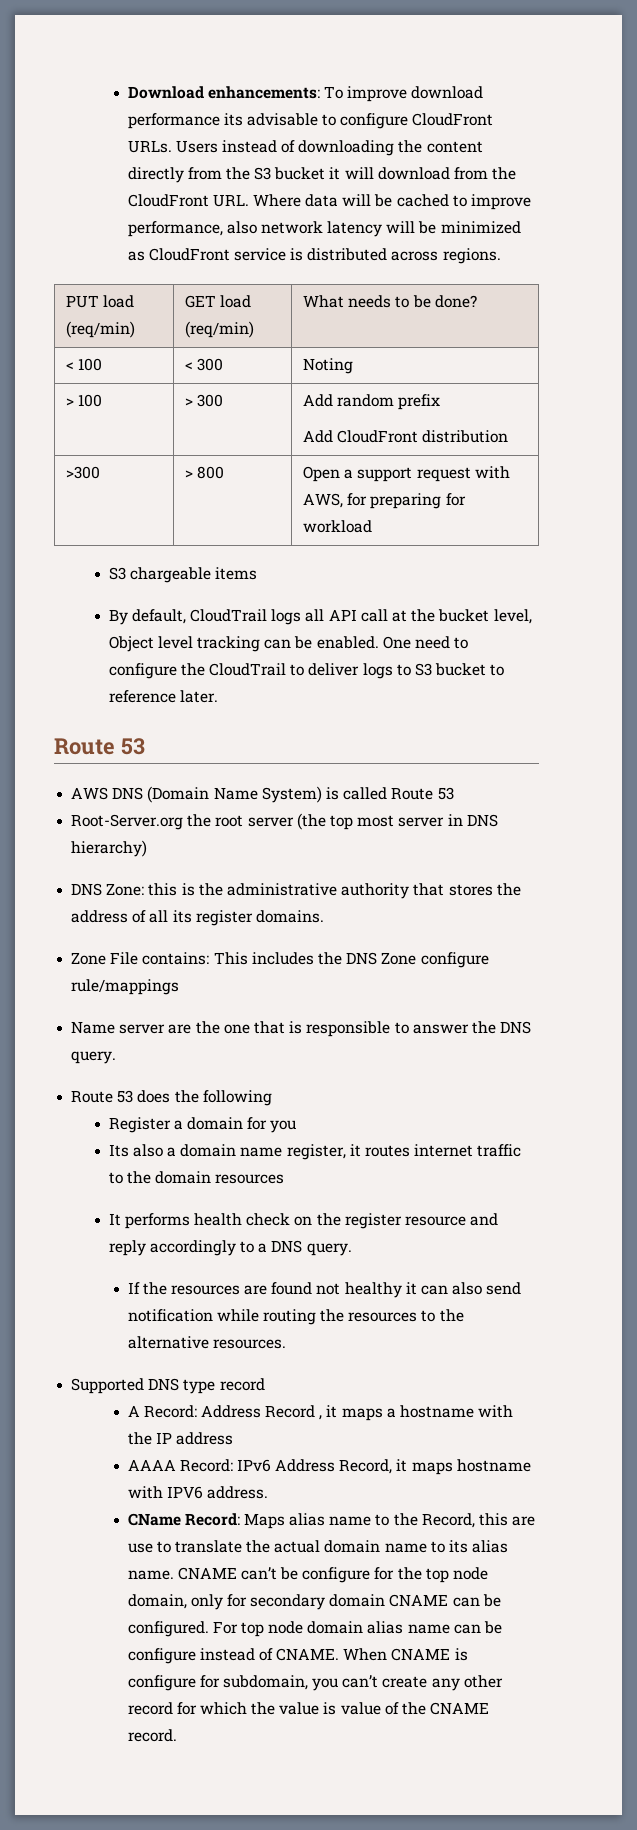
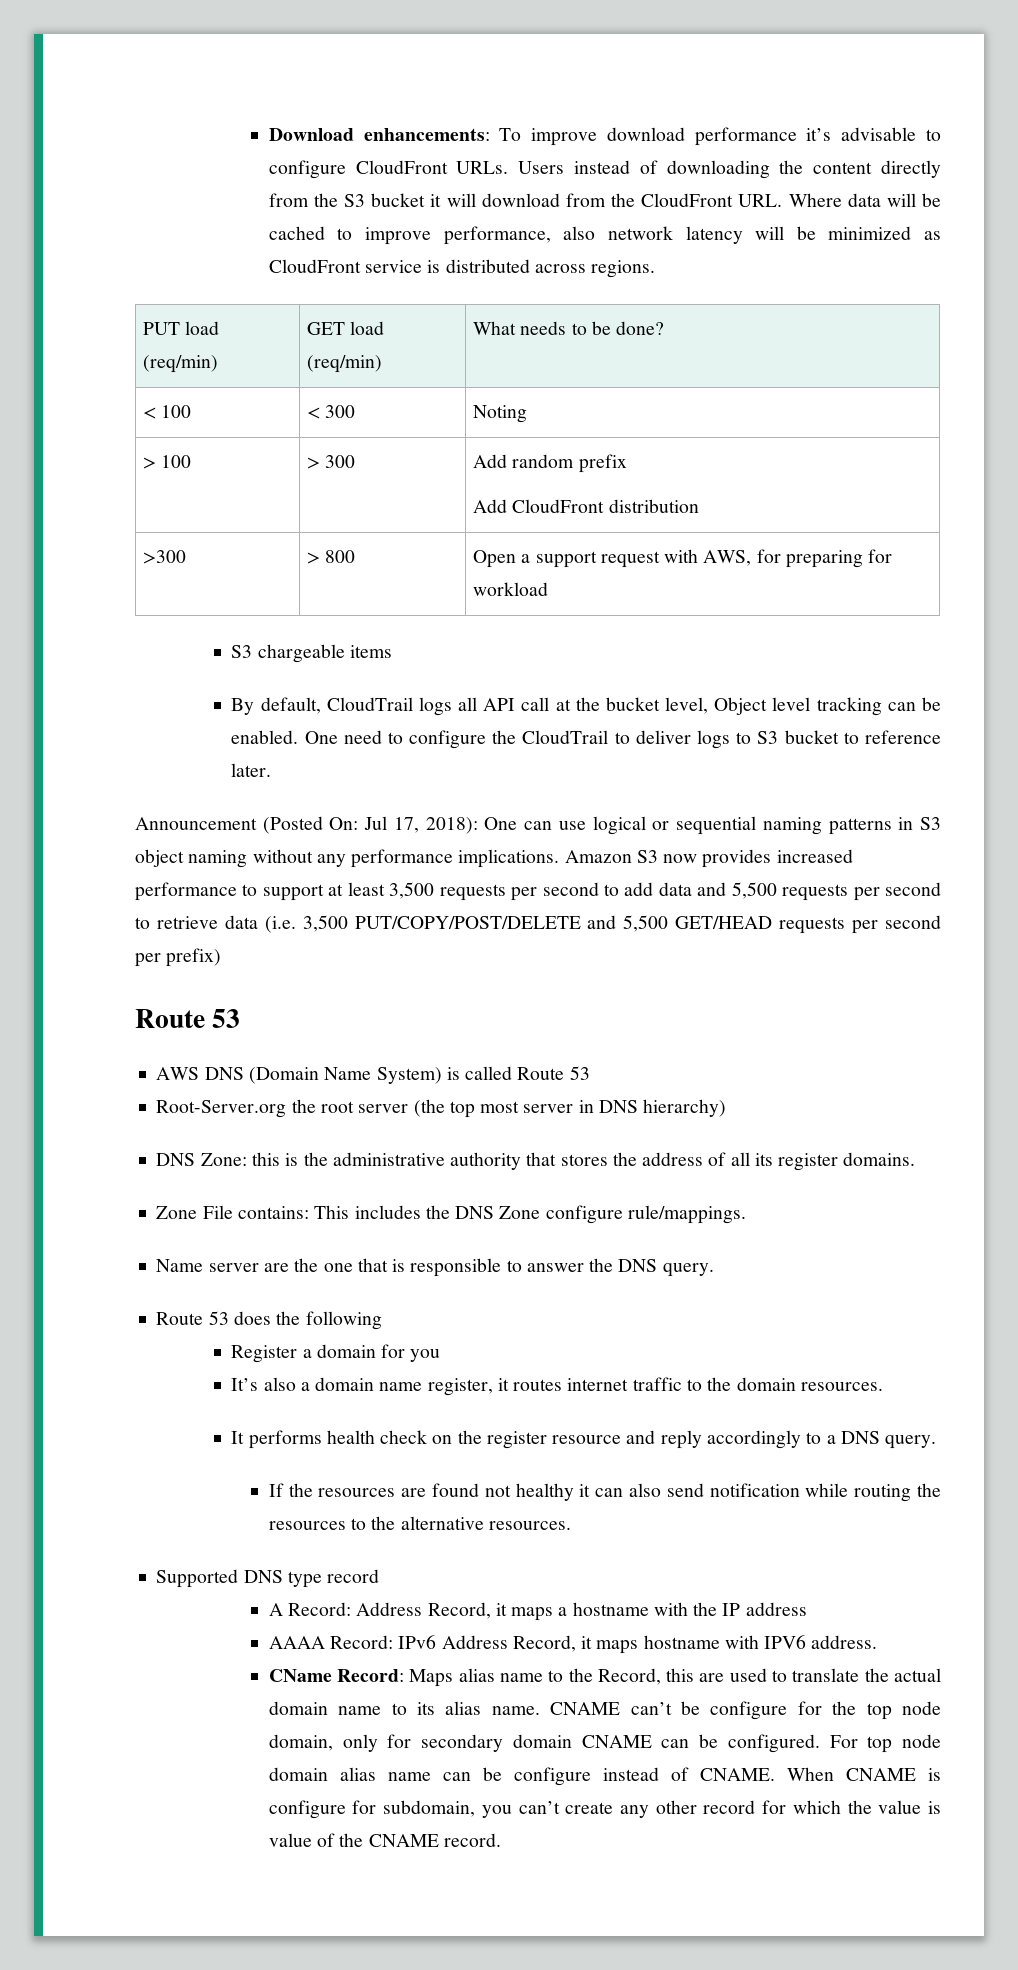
- Download enhancements: To improve download performance its advisable to configure CloudFront URLs.
+ Download enhancements: To improve download performance it’s advisable to configure CloudFront URLs.
+ Announcement (Posted On: Jul 17, 2018): One can use logical or sequential naming patterns in S3 object naming without any performance implications. Amazon S3 now provides increased performance to support at least 3,500 requests per second to add data and 5,500 requests per second to retrieve data (i.e. 3,500 PUT/COPY/POST/DELETE and 5,500 GET/HEAD requests per second per prefix)
- Zone File contains: This includes the DNS Zone configure rule/mappings
+ Zone File contains: This includes the DNS Zone configure rule/mappings.
- Its also a domain name register, it routes internet traffic to the domain resources
+ It’s also a domain name register, it routes internet traffic to the domain resources.
- A Record: Address Record , it maps a hostname with the IP address
+ A Record: Address Record, it maps a hostname with the IP address
- CName Record: Maps alias name to the Record, this are use to translate the actual domain name to its alias name.
+ CName Record: Maps alias name to the Record, this are used to translate the actual domain name to its alias name.

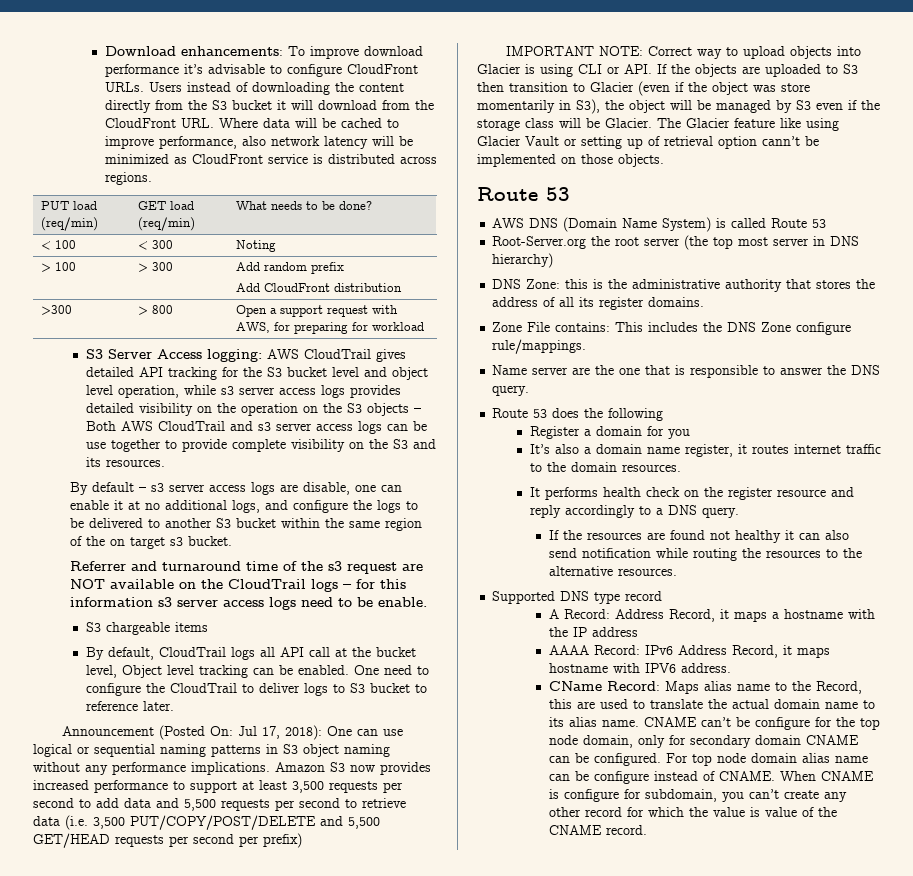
+ S3 Server Access logging: AWS CloudTrail gives detailed API tracking for the S3 bucket level and object level operation, while s3 server access logs provides detailed visibility on the operation on the S3 objects – Both AWS CloudTrail and s3 server access logs can be use together to provide complete visibility on the S3 and its resources.
+ By default – s3 server access logs are disable, one can enable it at no additional logs, and configure the logs to be delivered to another S3 bucket within the same region of the on target s3 bucket.
+ Referrer and turnaround time of the s3 request are NOT available on the CloudTrail logs – for this information s3 server access logs need to be enable.
+ IMPORTANT NOTE: Correct way to upload objects into Glacier is using CLI or API. If the objects are uploaded to S3 then transition to Glacier (even if the object was store momentarily in S3), the object will be managed by S3 even if the storage class will be Glacier. The Glacier feature like using Glacier Vault or setting up of retrieval option cann’t be implemented on those objects.

